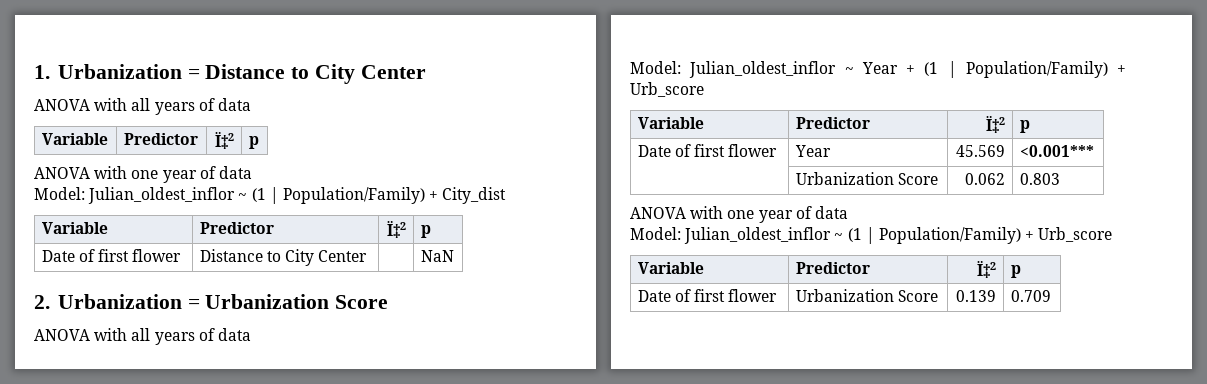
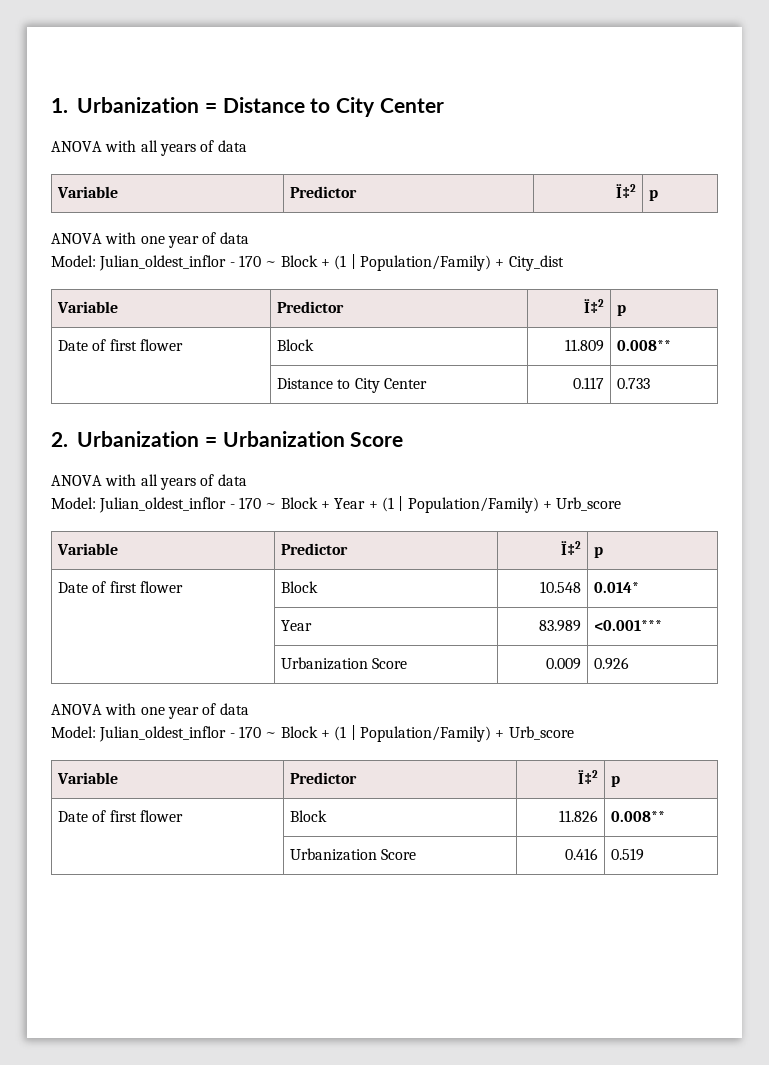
- Model: Julian_oldest_inflor ~ (1 | Population/Family) + City_dist
+ Model: Julian_oldest_inflor - 170 ~ Block + (1 | Population/Family) + City_dist
- Date of first flower | Distance to City Center | | NaN
+ Date of first flower | Block | 11.809 | 0.008**
+ | Distance to City Center | 0.117 | 0.733
- Model: Julian_oldest_inflor ~ Year + (1 | Population/Family) + Urb_score
+ Model: Julian_oldest_inflor - 170 ~ Block + Year + (1 | Population/Family) + Urb_score
- Date of first flower | Year | 45.569 | <0.001***
+ Date of first flower | Block | 10.548 | 0.014*
+ | Year | 83.989 | <0.001***
- | Urbanization Score | 0.062 | 0.803
+ | Urbanization Score | 0.009 | 0.926
  ANOVA with one year of data
- Model: Julian_oldest_inflor ~ (1 | Population/Family) + Urb_score
+ Model: Julian_oldest_inflor - 170 ~ Block + (1 | Population/Family) + Urb_score
- Date of first flower | Urbanization Score | 0.139 | 0.709
+ Date of first flower | Block | 11.826 | 0.008**
+ | Urbanization Score | 0.416 | 0.519

